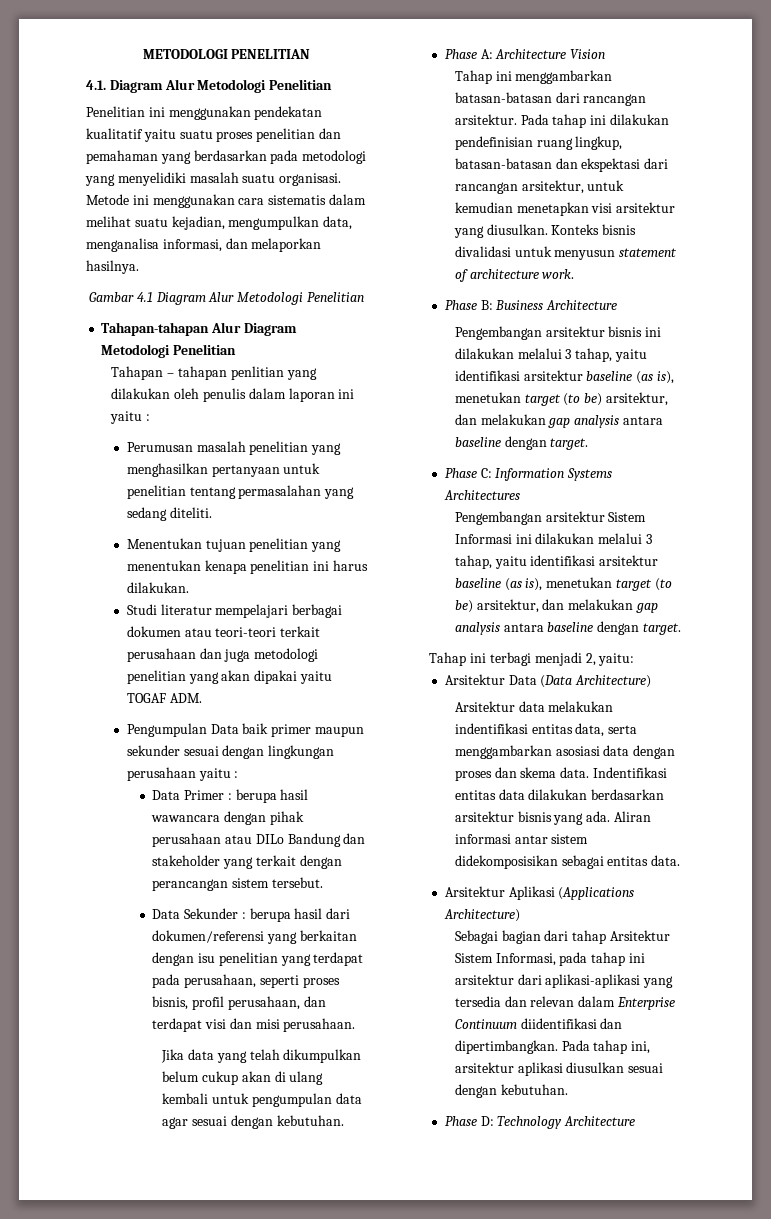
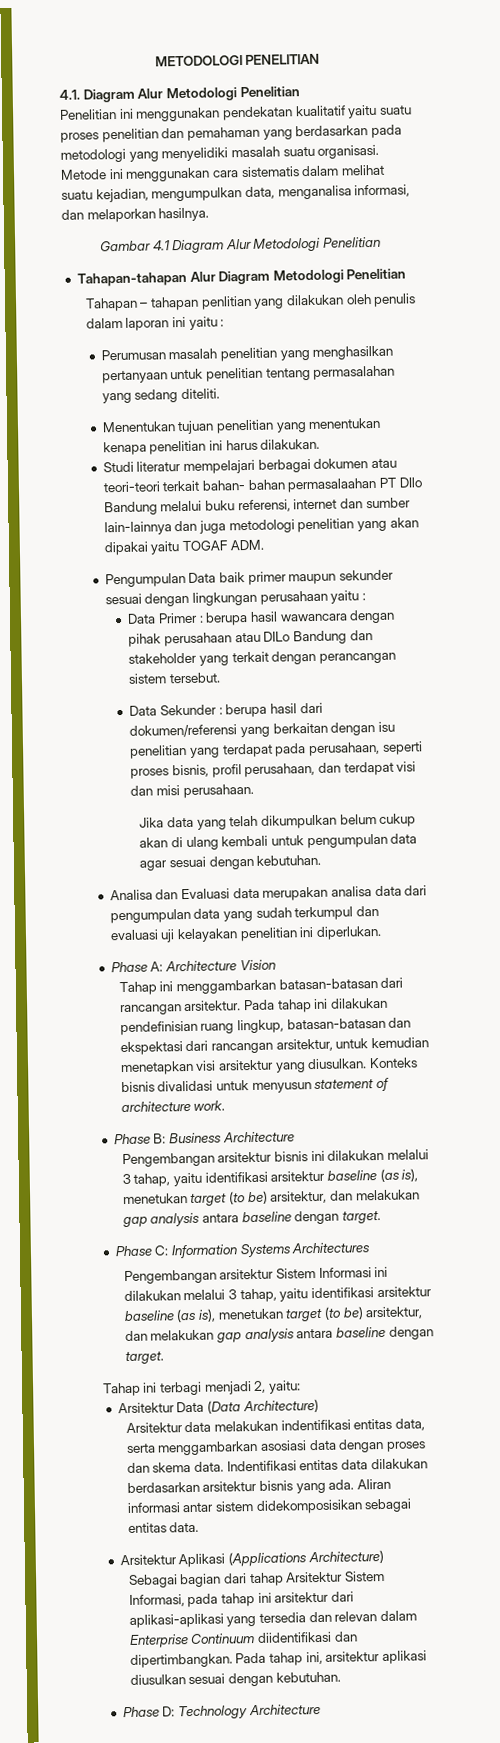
- Studi literatur mempelajari berbagai dokumen atau teori-teori terkait perusahaan dan juga metodologi penelitian yang akan dipakai yaitu TOGAF ADM.
+ Studi literatur mempelajari berbagai dokumen atau teori-teori terkait bahan- bahan permasalaahan PT DIlo Bandung melalui buku referensi, internet dan sumber lain-lainnya dan juga metodologi penelitian yang akan dipakai yaitu TOGAF ADM.
+ Analisa dan Evaluasi data merupakan analisa data dari pengumpulan data yang sudah terkumpul dan evaluasi uji kelayakan penelitian ini diperlukan.

